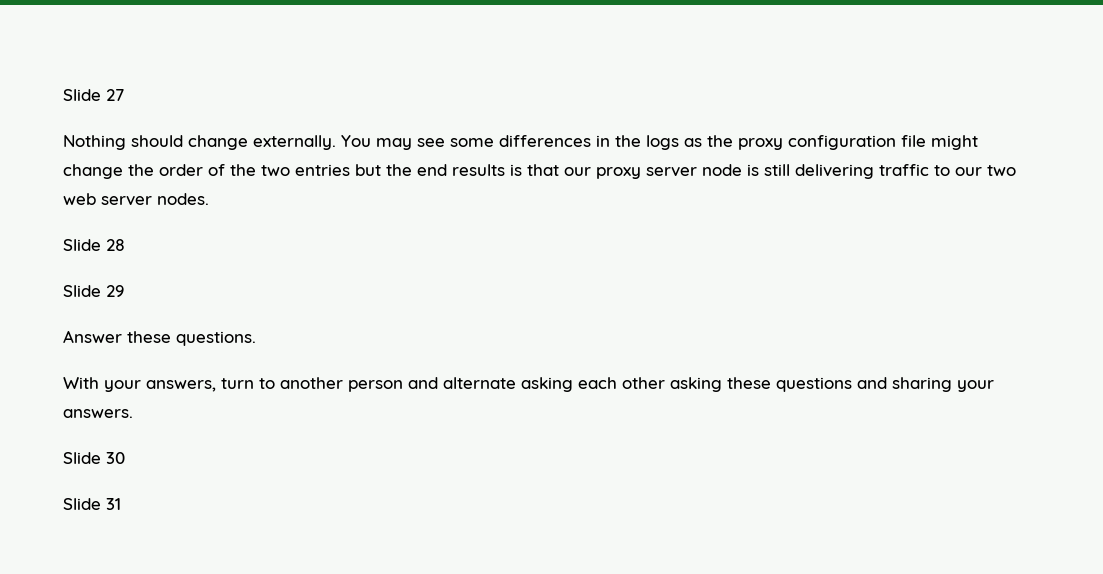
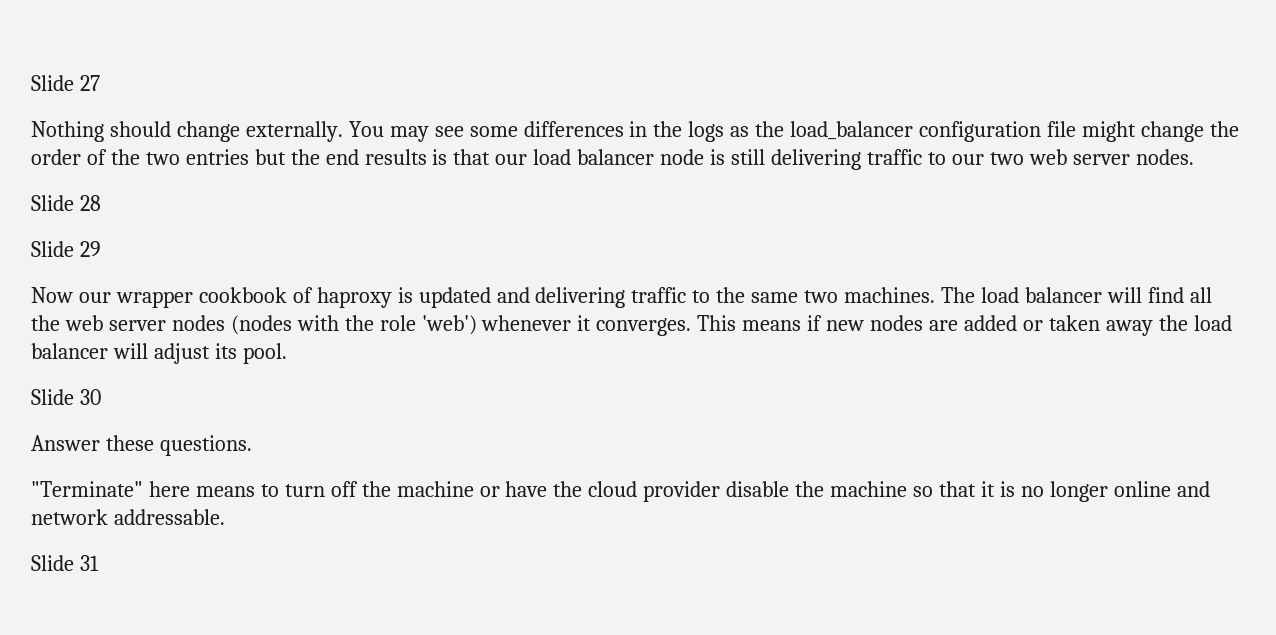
- You may see some differences in the logs as the proxy configuration file might change the order of the two entries but the end results is that our proxy server node is still delivering traffic to our two web server nodes.
+ You may see some differences in the logs as the load_balancer configuration file might change the order of the two entries but the end results is that our load balancer node is still delivering traffic to our two web server nodes.
+ Now our wrapper cookbook of haproxy is updated and delivering traffic to the same two machines. The load balancer will find all the web server nodes (nodes with the role 'web') whenever it converges. This means if new nodes are added or taken away the load balancer will adjust its pool.
+ Slide 30
  Answer these questions.
- With your answers, turn to another person and alternate asking each other asking these questions and sharing your answers.
- Slide 30
+ "Terminate" here means to turn off the machine or have the cloud provider disable the machine so that it is no longer online and network addressable.

